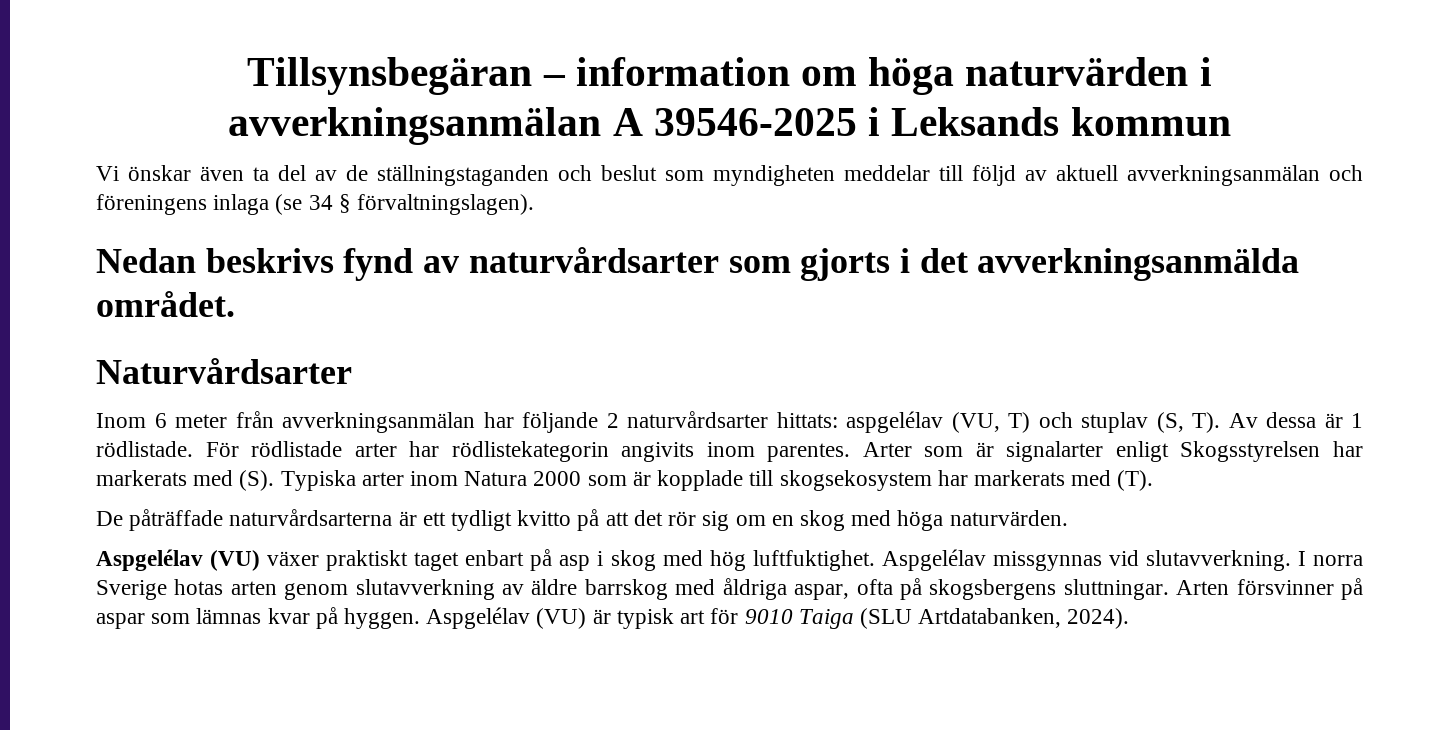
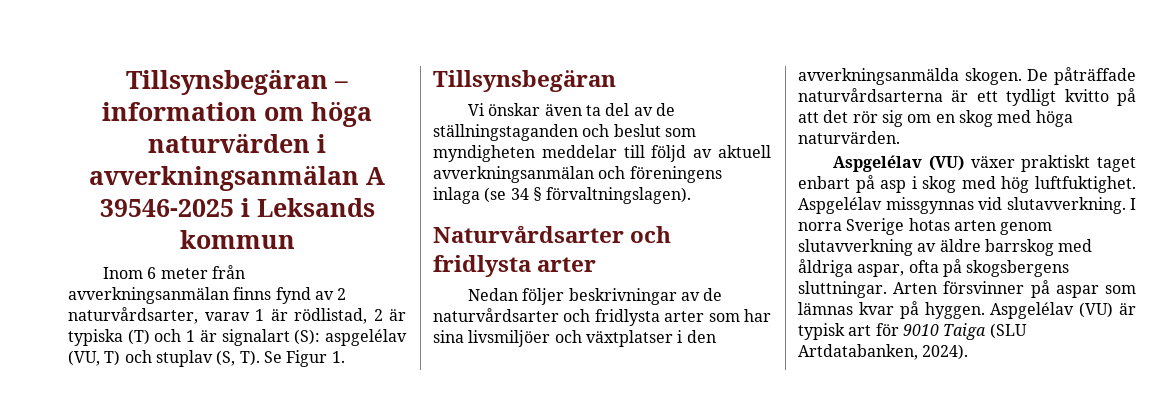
+ Inom 6 meter från avverkningsanmälan finns fynd av 2 naturvårdsarter, varav 1 är rödlistad, 2 är typiska (T) och 1 är signalart (S): aspgelélav (VU, T) och stuplav (S, T). Se Figur 1.
+ Tillsynsbegäran
- Nedan beskrivs fynd av naturvårdsarter som gjorts i det avverkningsanmälda området.
- Naturvårdsarter
- Inom 6 meter från avverkningsanmälan har följande 2 naturvårdsarter hittats: aspgelélav (VU, T) och stuplav (S, T). Av dessa är 1 rödlistade. För rödlistade arter har rödlistekategorin angivits inom parentes. Arter som är signalarter enligt Skogsstyrelsen har markerats med (S). Typiska arter inom Natura 2000 som är kopplade till skogsekosystem har markerats med (T).
- De påträffade naturvårdsarterna är ett tydligt kvitto på att det rör sig om en skog med höga naturvärden.
+ Naturvårdsarter och fridlysta arter
+ Nedan följer beskrivningar av de naturvårdsarter och fridlysta arter som har sina livsmiljöer och växtplatser i den avverkningsanmälda skogen. De påträffade naturvårdsarterna är ett tydligt kvitto på att det rör sig om en skog med höga naturvärden.

